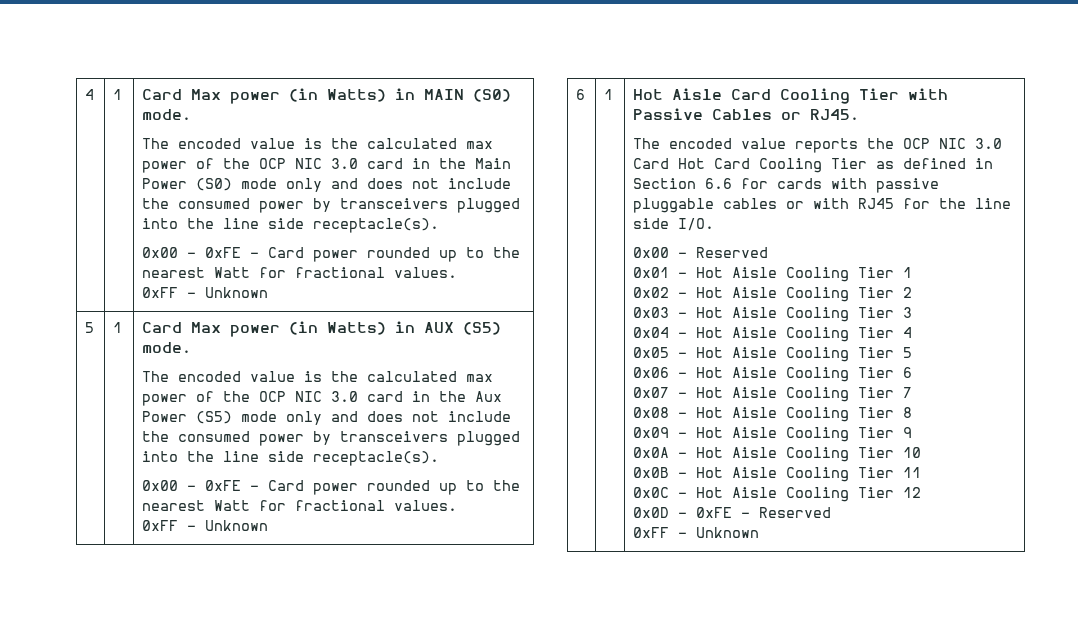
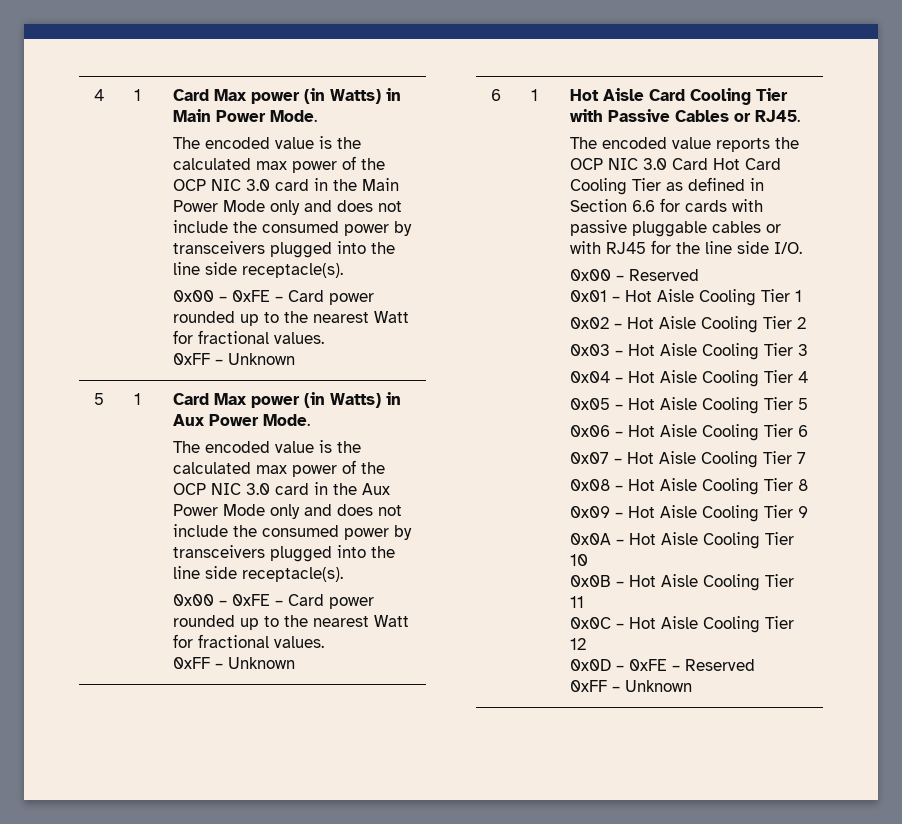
- Card Max power (in Watts) in MAIN (S0) mode.
+ Card Max power (in Watts) in Main Power Mode.
- The encoded value is the calculated max power of the OCP NIC 3.0 card in the Main Power (S0) mode only and does not include the consumed power by transceivers plugged into the line side receptacle(s).
+ The encoded value is the calculated max power of the OCP NIC 3.0 card in the Main Power Mode only and does not include the consumed power by transceivers plugged into the line side receptacle(s).
- Card Max power (in Watts) in AUX (S5) mode.
+ Card Max power (in Watts) in Aux Power Mode.
- The encoded value is the calculated max power of the OCP NIC 3.0 card in the Aux Power (S5) mode only and does not include the consumed power by transceivers plugged into the line side receptacle(s).
+ The encoded value is the calculated max power of the OCP NIC 3.0 card in the Aux Power Mode only and does not include the consumed power by transceivers plugged into the line side receptacle(s).

